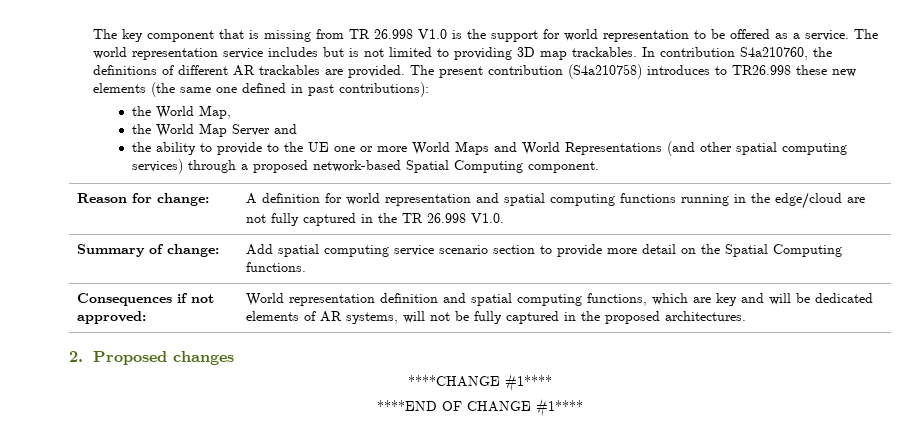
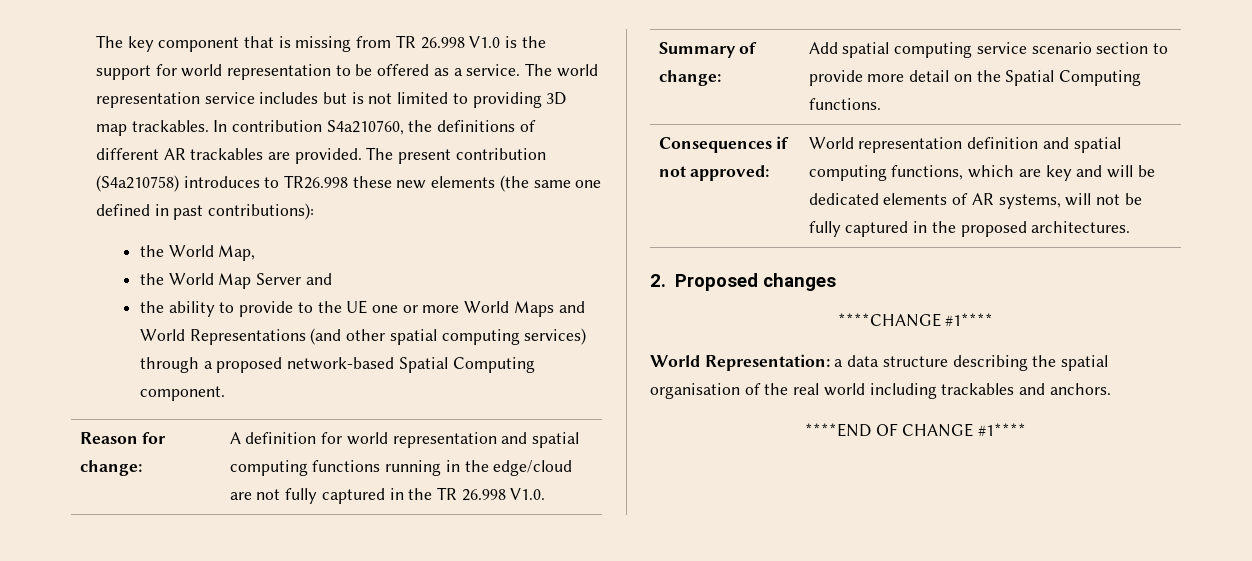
+ World Representation: a data structure describing the spatial organisation of the real world including trackables and anchors.

